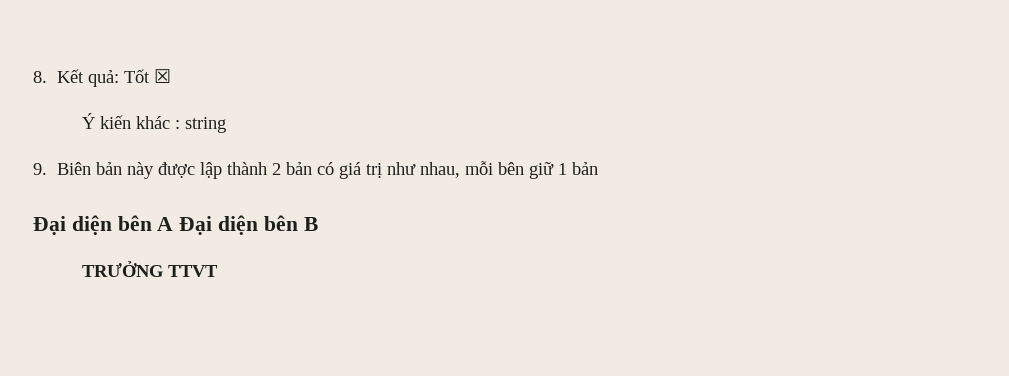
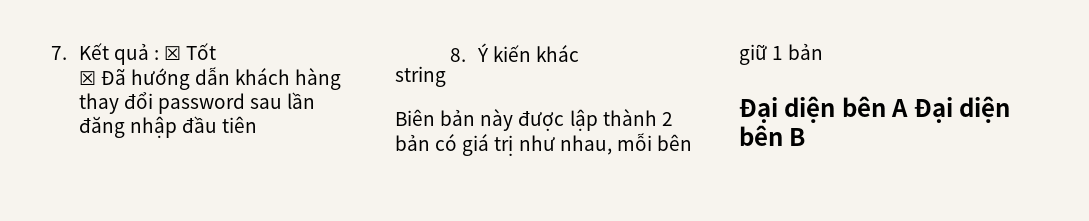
- 8. Kết quả: Tốt ☒
- Ý kiến khác : string
+ 7. Kết quả : ☒ Tốt
+ ☒ Đã hướng dẫn khách hàng thay đổi password sau lần đăng nhập đầu tiên
+ 8. Ý kiến khác
+ string
- 9. Biên bản này được lập thành 2 bản có giá trị như nhau, mỗi bên giữ 1 bản
+ Biên bản này được lập thành 2 bản có giá trị như nhau, mỗi bên giữ 1 bản
- TRƯỞNG TTVT

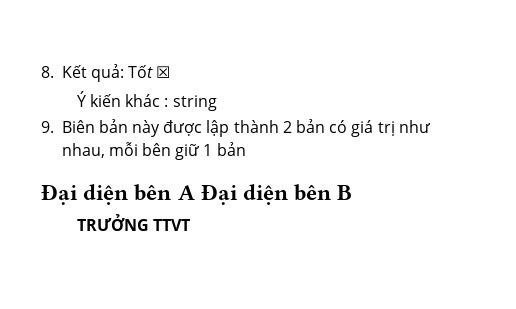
- 7. Kết quả : ☒ Tốt
- ☒ Đã hướng dẫn khách hàng thay đổi password sau lần đăng nhập đầu tiên
- 8. Ý kiến khác
- string
+ 8. Kết quả: Tốt ☒
+ Ý kiến khác : string
- Biên bản này được lập thành 2 bản có giá trị như nhau, mỗi bên giữ 1 bản
+ 9. Biên bản này được lập thành 2 bản có giá trị như nhau, mỗi bên giữ 1 bản
+ TRƯỞNG TTVT

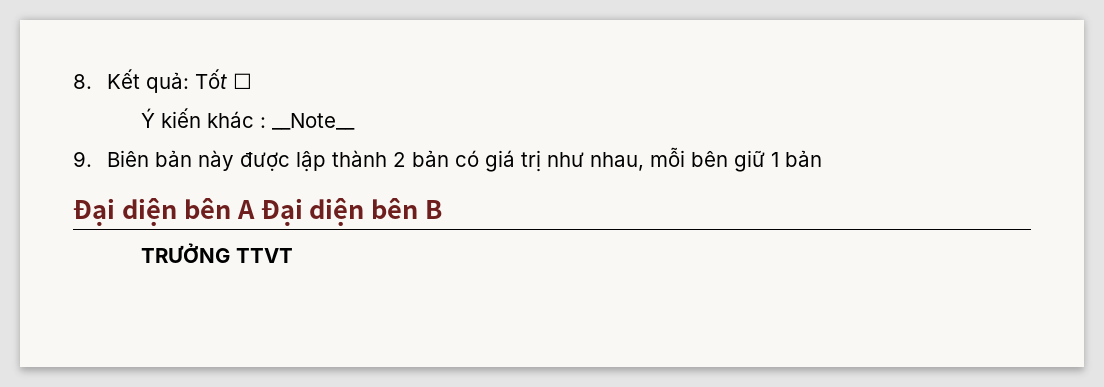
- 8. Kết quả: Tốt ☒
+ 8. Kết quả: Tốt ☐
- Ý kiến khác : string
+ Ý kiến khác : __Note__

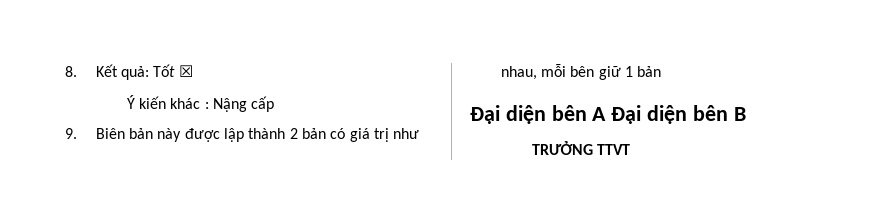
- 8. Kết quả: Tốt ☐
+ 8. Kết quả: Tốt ☒
- Ý kiến khác : __Note__
+ Ý kiến khác : Nậng cấp

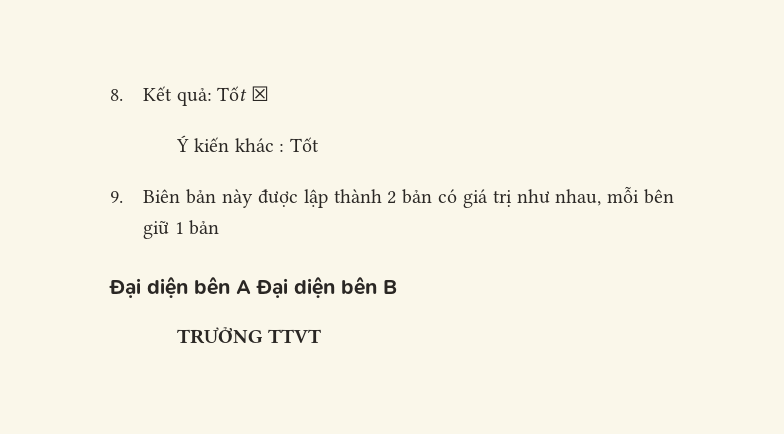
- Ý kiến khác : Nậng cấp
+ Ý kiến khác : Tốt

